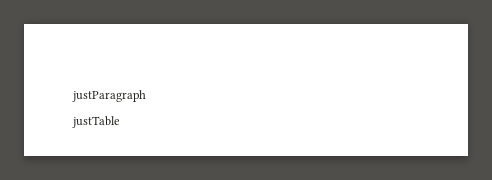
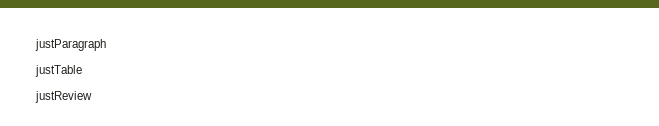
+ justReview

